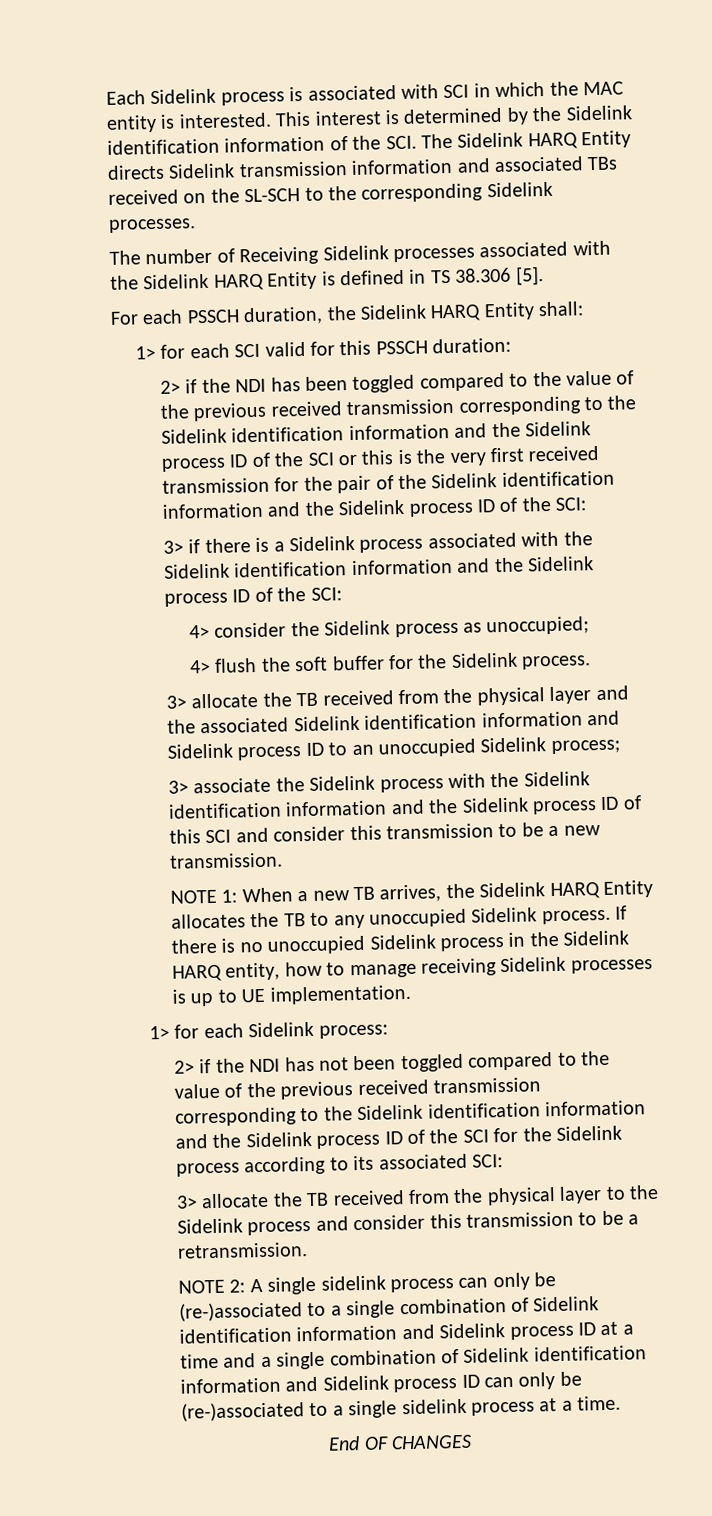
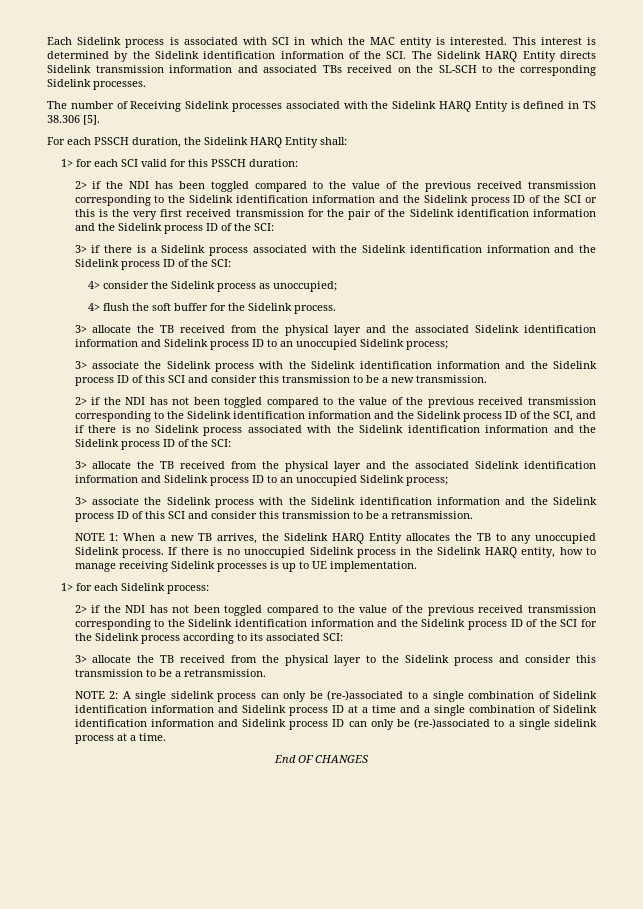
+ 2> if the NDI has not been toggled compared to the value of the previous received transmission corresponding to the Sidelink identification information and the Sidelink process ID of the SCI, and if there is no Sidelink process associated with the Sidelink identification information and the Sidelink process ID of the SCI:
+ 3> allocate the TB received from the physical layer and the associated Sidelink identification information and Sidelink process ID to an unoccupied Sidelink process;
+ 3> associate the Sidelink process with the Sidelink identification information and the Sidelink process ID of this SCI and consider this transmission to be a retransmission.

